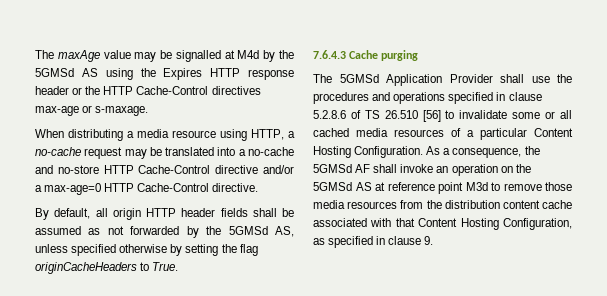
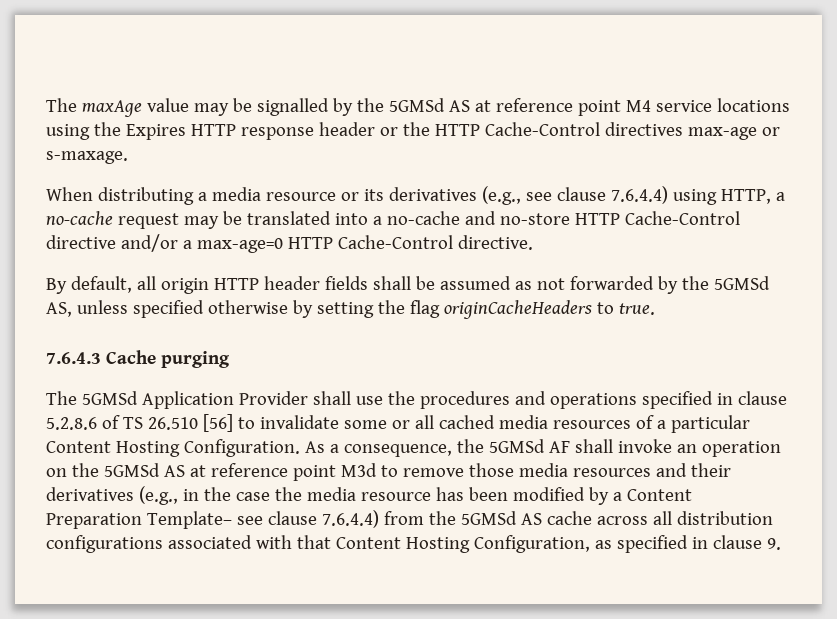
- The maxAge value may be signalled at M4d by the 5GMSd AS using the Expires HTTP response header or the HTTP Cache-Control directives max-age or s-maxage.
+ The maxAge value may be signalled by the 5GMSd AS at reference point M4 service locations using the Expires HTTP response header or the HTTP Cache-Control directives max-age or s-maxage.
- When distributing a media resource using HTTP, a no-cache request may be translated into a no-cache and no-store HTTP Cache-Control directive and/or a max-age=0 HTTP Cache-Control directive.
+ When distributing a media resource or its derivatives (e.g., see clause 7.6.4.4) using HTTP, a no-cache request may be translated into a no-cache and no-store HTTP Cache-Control directive and/or a max-age=0 HTTP Cache-Control directive.
- By default, all origin HTTP header fields shall be assumed as not forwarded by the 5GMSd AS, unless specified otherwise by setting the flag originCacheHeaders to True.
+ By default, all origin HTTP header fields shall be assumed as not forwarded by the 5GMSd AS, unless specified otherwise by setting the flag originCacheHeaders to true.
- As a consequence, the 5GMSd AF shall invoke an operation on the 5GMSd AS at reference point M3d to remove those media resources from the distribution content cache associated with that Content Hosting Configuration, as specified in clause 9.
+ As a consequence, the 5GMSd AF shall invoke an operation on the 5GMSd AS at reference point M3d to remove those media resources and their derivatives (e.g., in the case the media resource has been modified by a Content Preparation Template– see clause 7.6.4.4) from the 5GMSd AS cache across all distribution configurations associated with that Content Hosting Configuration, as specified in clause 9.

